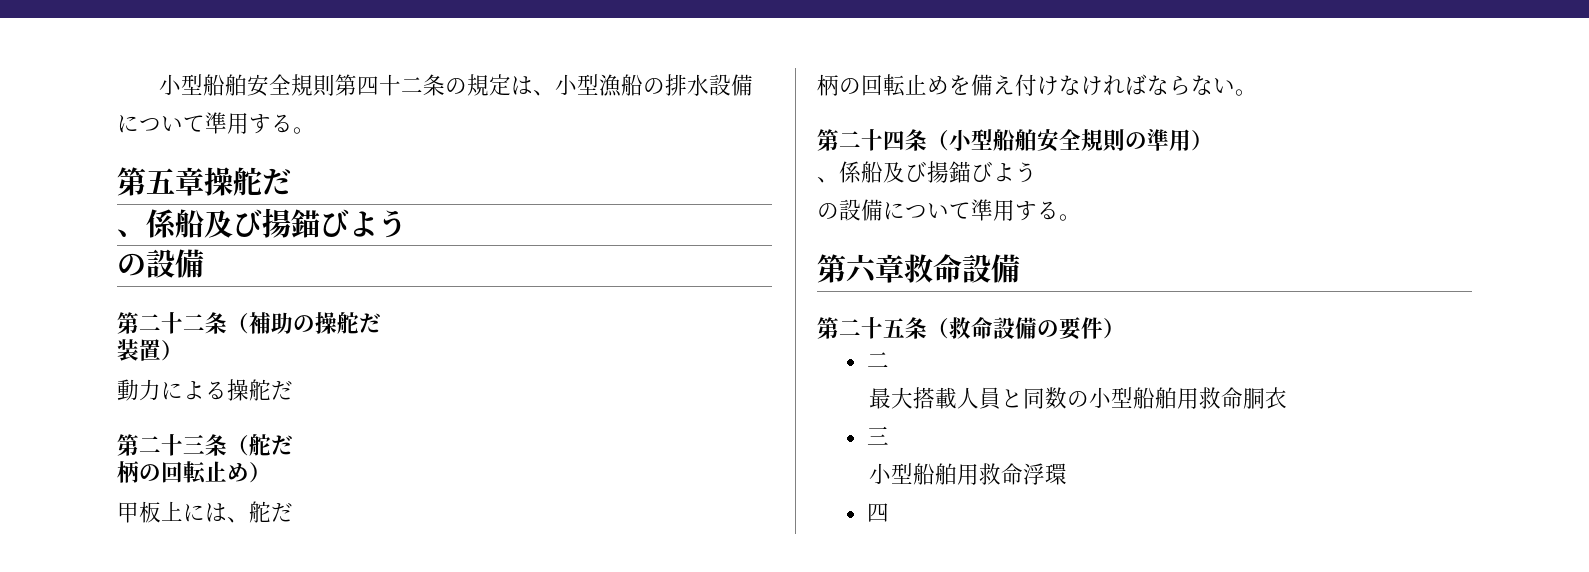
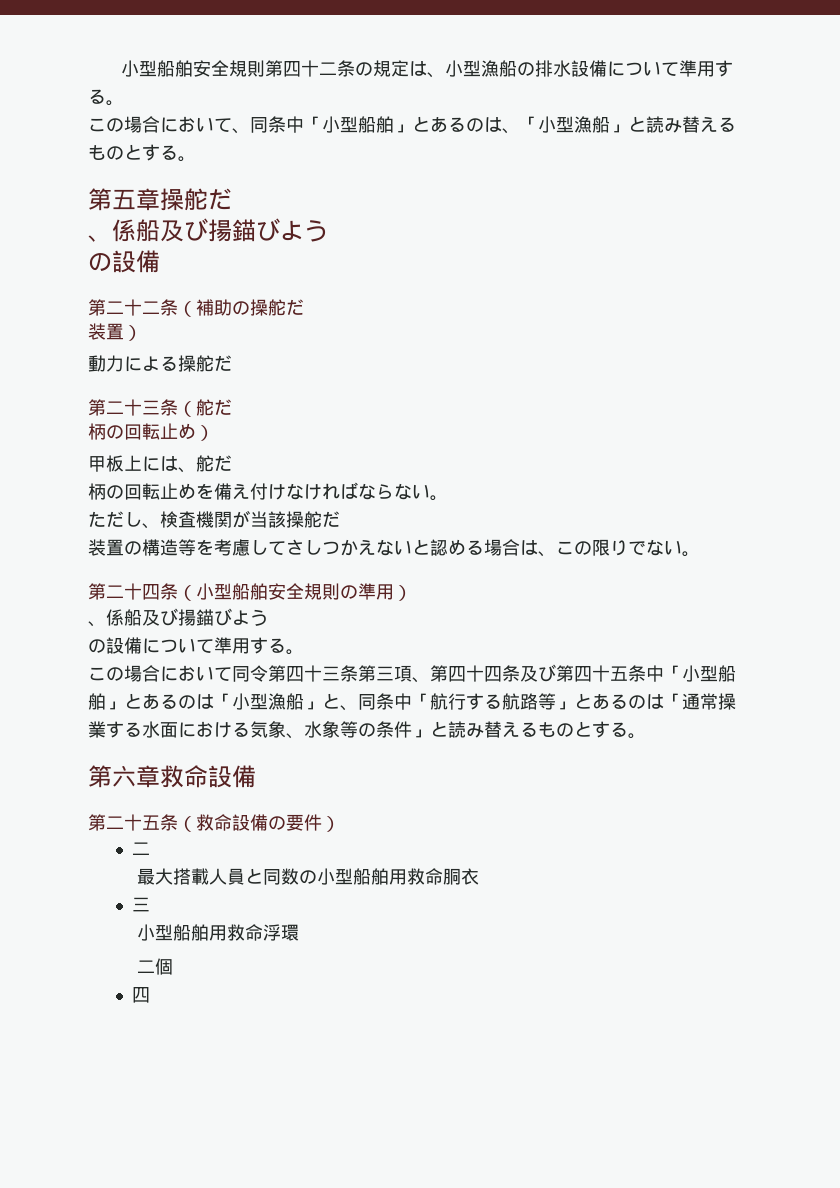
+ この場合において、同条中「小型船舶」とあるのは、「小型漁船」と読み替えるものとする。
+ ただし、検査機関が当該操舵だ
+ 装置の構造等を考慮してさしつかえないと認める場合は、この限りでない。
+ この場合において同令第四十三条第三項、第四十四条及び第四十五条中「小型船舶」とあるのは「小型漁船」と、同条中「航行する航路等」とあるのは「通常操業する水面における気象、水象等の条件」と読み替えるものとする。
+ 二個

